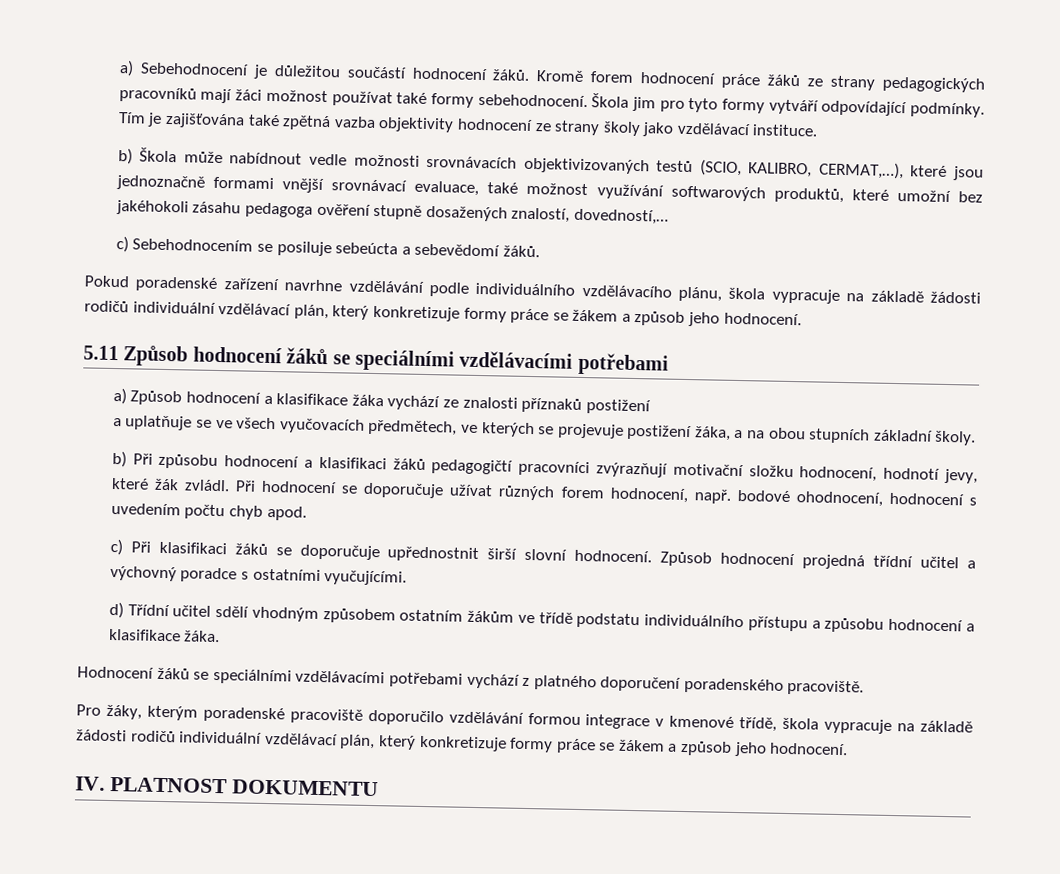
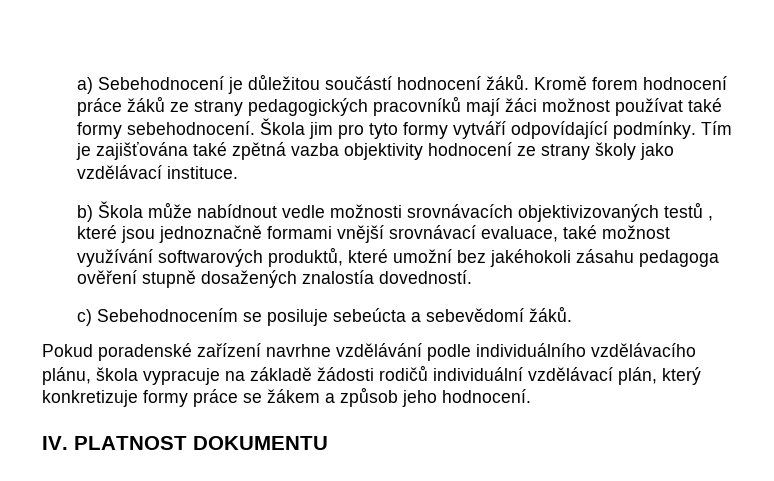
- b) Škola může nabídnout vedle možnosti srovnávacích objektivizovaných testů (SCIO, KALIBRO, CERMAT,…), které jsou jednoznačně formami vnější srovnávací evaluace, také možnost využívání softwarových produktů, které umožní bez jakéhokoli zásahu pedagoga ověření stupně dosažených znalostí, dovedností,…
+ b) Škola může nabídnout vedle možnosti srovnávacích objektivizovaných testů , které jsou jednoznačně formami vnější srovnávací evaluace, také možnost využívání softwarových produktů, které umožní bez jakéhokoli zásahu pedagoga ověření stupně dosažených znalostía dovedností.
- 5.11 Způsob hodnocení žáků se speciálními vzdělávacími potřebami
- a) Způsob hodnocení a klasifikace žáka vychází ze znalosti příznaků postižení
- a uplatňuje se ve všech vyučovacích předmětech, ve kterých se projevuje postižení žáka, a na obou stupních základní školy.
- b) Při způsobu hodnocení a klasifikaci žáků pedagogičtí pracovníci zvýrazňují motivační složku hodnocení, hodnotí jevy, které žák zvládl. Při hodnocení se doporučuje užívat různých forem hodnocení, např. bodové ohodnocení, hodnocení s uvedením počtu chyb apod.
- c) Při klasifikaci žáků se doporučuje upřednostnit širší slovní hodnocení. Způsob hodnocení projedná třídní učitel a výchovný poradce s ostatními vyučujícími.
- d) Třídní učitel sdělí vhodným způsobem ostatním žákům ve třídě podstatu individuálního přístupu a způsobu hodnocení a klasifikace žáka.
- Hodnocení žáků se speciálními vzdělávacími potřebami vychází z platného doporučení poradenského pracoviště.
- Pro žáky, kterým poradenské pracoviště doporučilo vzdělávání formou integrace v kmenové třídě, škola vypracuje na základě žádosti rodičů individuální vzdělávací plán, který konkretizuje formy práce se žákem a způsob jeho hodnocení.

